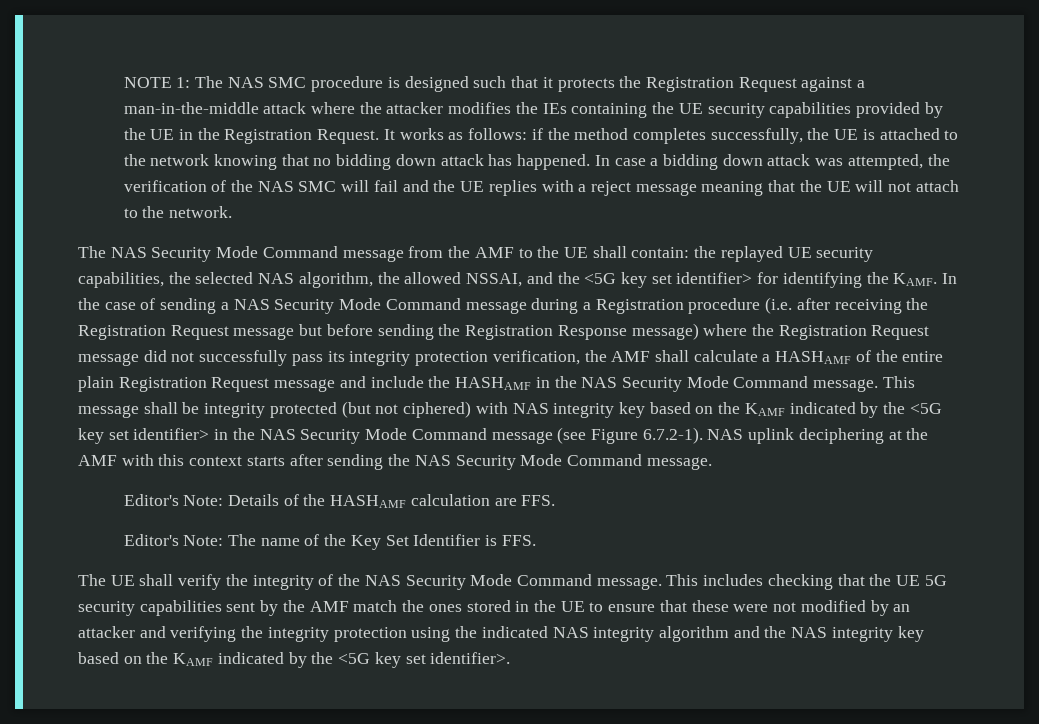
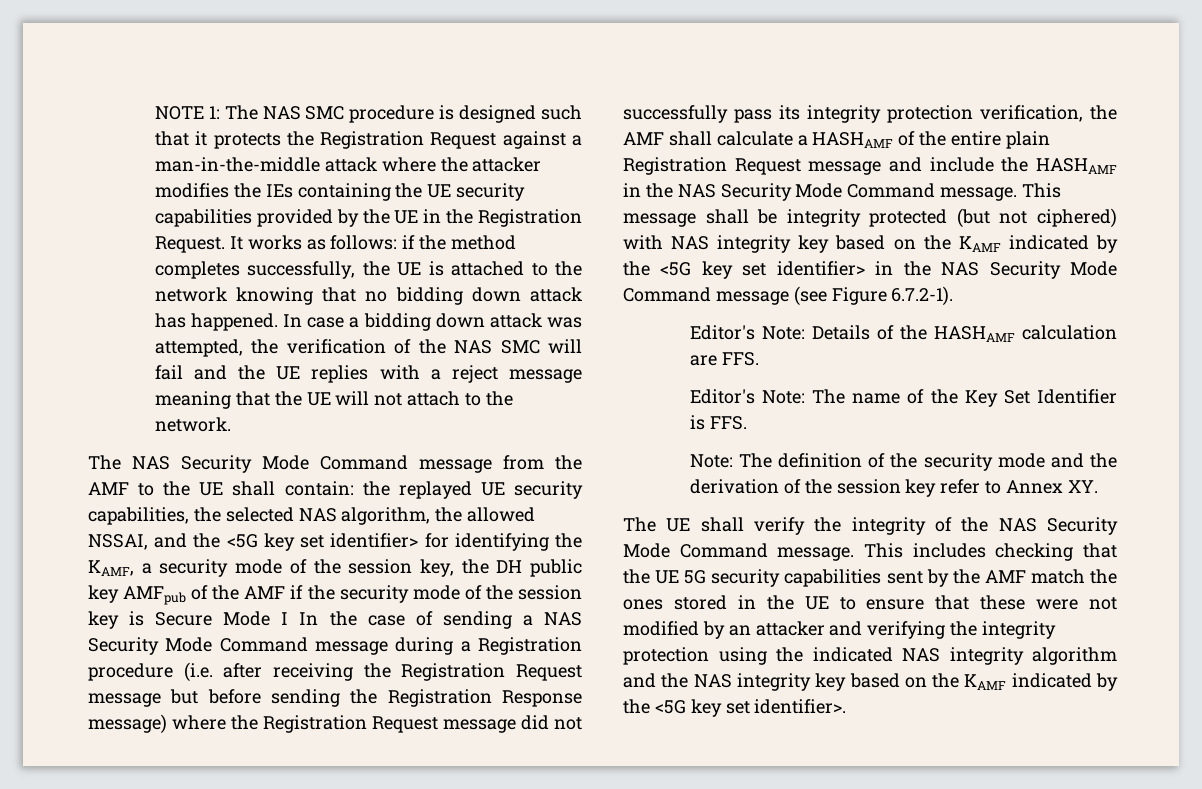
- the replayed UE security capabilities, the selected NAS algorithm, the allowed NSSAI, and the <5G key set identifier> for identifying the KAMF. In the case of sending a NAS Security Mode Command message during a Registration procedure (i.e. after receiving the Registration Request message but before sending the Registration Response message) where the Registration Request message did not successfully pass its integrity protection verification, the AMF shall calculate a HASHAMF of the entire plain Registration Request message and include the HASHAMF in the NAS Security Mode Command message.
+ the replayed UE security capabilities, the selected NAS algorithm, the allowed NSSAI, and the <5G key set identifier> for identifying the KAMF, a security mode of the session key, the DH public key AMFpub of the AMF if the security mode of the session key is Secure Mode I In the case of sending a NAS Security Mode Command message during a Registration procedure (i.e. after receiving the Registration Request message but before sending the Registration Response message) where the Registration Request message did not successfully pass its integrity protection verification, the AMF shall calculate a HASHAMF of the entire plain Registration Request message and include the HASHAMF in the NAS Security Mode Command message.
- This message shall be integrity protected (but not ciphered) with NAS integrity key based on the KAMF indicated by the <5G key set identifier> in the NAS Security Mode Command message (see Figure 6.7.2-1). NAS uplink deciphering at the AMF with this context starts after sending the NAS Security Mode Command message.
+ This message shall be integrity protected (but not ciphered) with NAS integrity key based on the KAMF indicated by the <5G key set identifier> in the NAS Security Mode Command message (see Figure 6.7.2-1).
+ Note: The definition of the security mode and the derivation of the session key refer to Annex XY.

